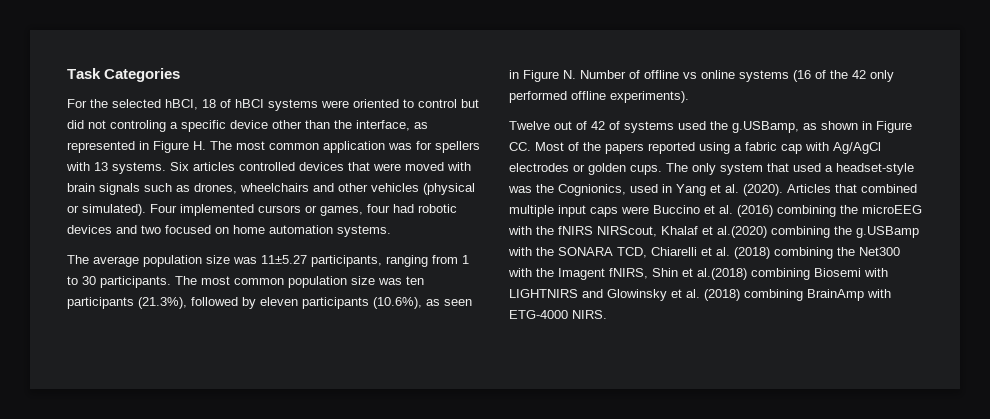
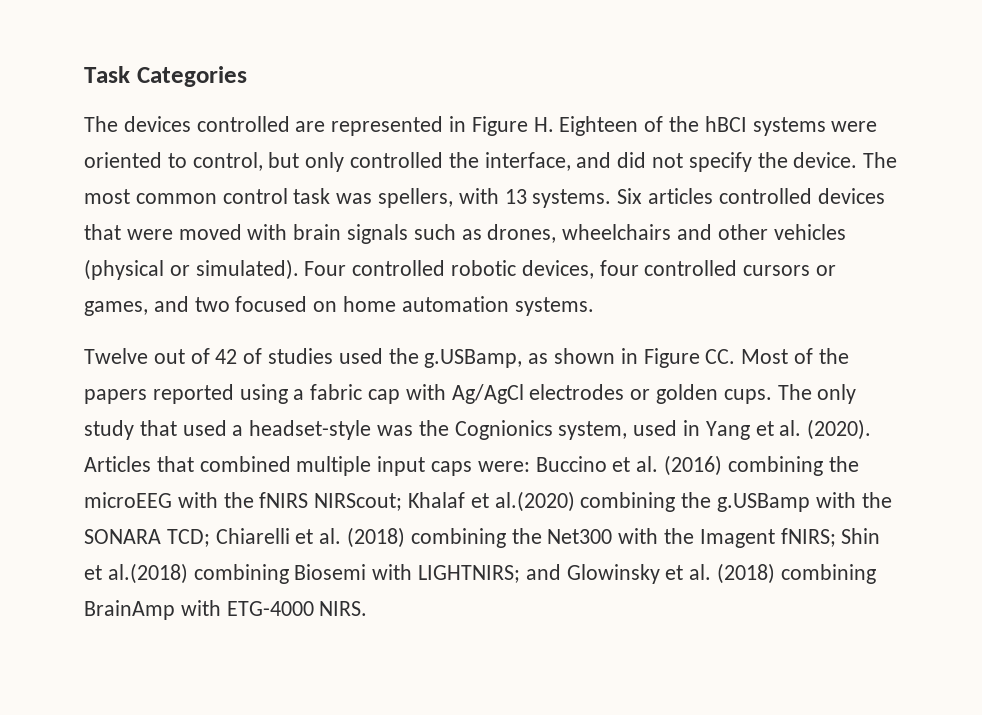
- For the selected hBCI, 18 of hBCI systems were oriented to control but did not controling a specific device other than the interface, as represented in Figure H. The most common application was for spellers with 13 systems.
+ The devices controlled are represented in Figure H. Eighteen of the hBCI systems were oriented to control, but only controlled the interface, and did not specify the device. The most common control task was spellers, with 13 systems.
- Four implemented cursors or games, four had robotic devices and two focused on home automation systems.
+ Four controlled robotic devices, four controlled cursors or games, and two focused on home automation systems.
- The average population size was 11±5.27 participants, ranging from 1 to 30 participants. The most common population size was ten participants (21.3%), followed by eleven participants (10.6%), as seen in Figure N. Number of offline vs online systems (16 of the 42 only performed offline experiments).
- Twelve out of 42 of systems used the g.USBamp, as shown in Figure CC. Most of the papers reported using a fabric cap with Ag/AgCl electrodes or golden cups.
+ Twelve out of 42 of studies used the g.USBamp, as shown in Figure CC. Most of the papers reported using a fabric cap with Ag/AgCl electrodes or golden cups.
- The only system that used a headset-style was the Cognionics, used in Yang et al. (2020).
+ The only study that used a headset-style was the Cognionics system, used in Yang et al. (2020).
- Articles that combined multiple input caps were Buccino et al. (2016) combining the microEEG with the fNIRS NIRScout, Khalaf et al.(2020) combining the g.USBamp with the SONARA TCD, Chiarelli et al. (2018) combining the Net300 with the Imagent fNIRS, Shin et al.(2018) combining Biosemi with LIGHTNIRS and Glowinsky et al. (2018) combining BrainAmp with ETG-4000 NIRS.
+ Articles that combined multiple input caps were: Buccino et al. (2016) combining the microEEG with the fNIRS NIRScout; Khalaf et al.(2020) combining the g.USBamp with the SONARA TCD; Chiarelli et al. (2018) combining the Net300 with the Imagent fNIRS; Shin et al.(2018) combining Biosemi with LIGHTNIRS; and Glowinsky et al. (2018) combining BrainAmp with ETG-4000 NIRS.

